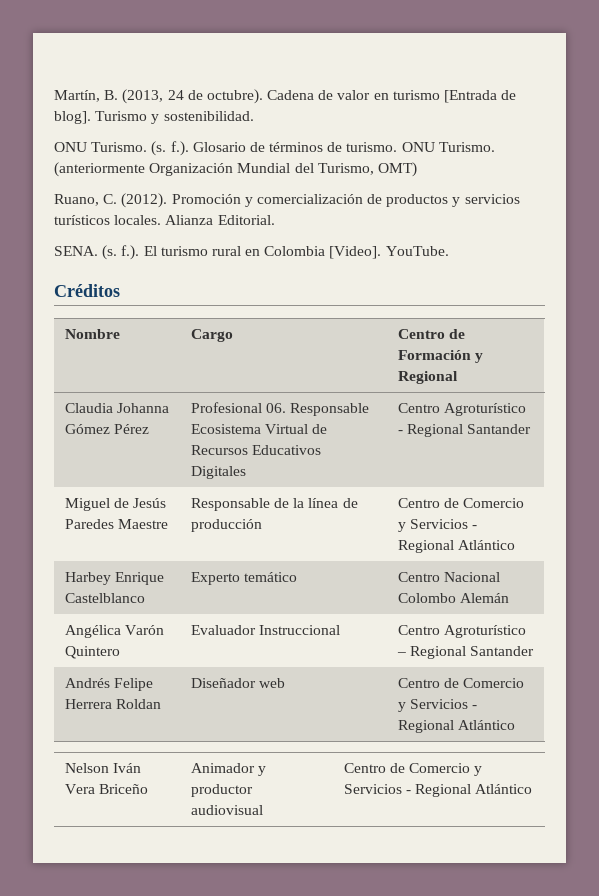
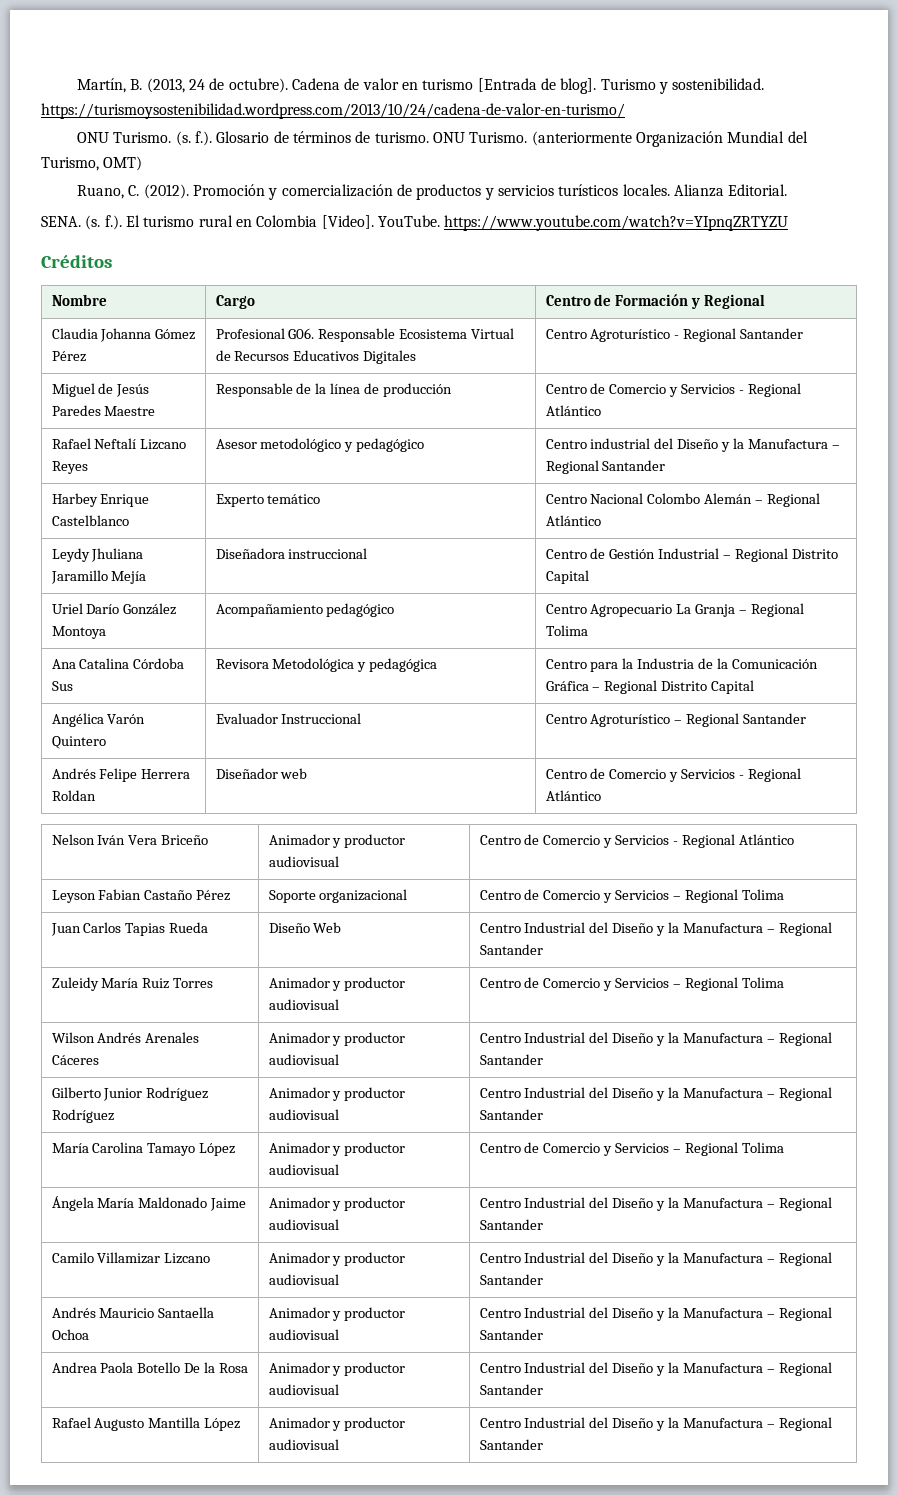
- Turismo y sostenibilidad.
+ Turismo y sostenibilidad. https://turismoysostenibilidad.wordpress.com/2013/10/24/cadena-de-valor-en-turismo/
- YouTube.
+ YouTube. https://www.youtube.com/watch?v=YIpnqZRTYZU
- Claudia Johanna Gómez Pérez | Profesional 06. Responsable Ecosistema Virtual de Recursos Educativos Digitales | Centro Agroturístico - Regional Santander
+ Claudia Johanna Gómez Pérez | Profesional G06. Responsable Ecosistema Virtual de Recursos Educativos Digitales | Centro Agroturístico - Regional Santander
+ Rafael Neftalí Lizcano Reyes | Asesor metodológico y pedagógico | Centro industrial del Diseño y la Manufactura – Regional Santander
- Harbey Enrique Castelblanco | Experto temático | Centro Nacional Colombo Alemán
+ Harbey Enrique Castelblanco | Experto temático | Centro Nacional Colombo Alemán – Regional Atlántico
+ Leydy Jhuliana Jaramillo Mejía | Diseñadora instruccional | Centro de Gestión Industrial – Regional Distrito Capital
+ Uriel Darío González Montoya | Acompañamiento pedagógico | Centro Agropecuario La Granja – Regional Tolima
+ Ana Catalina Córdoba Sus | Revisora Metodológica y pedagógica | Centro para la Industria de la Comunicación Gráfica – Regional Distrito Capital
+ Leyson Fabian Castaño Pérez | Soporte organizacional | Centro de Comercio y Servicios – Regional Tolima
+ Juan Carlos Tapias Rueda | Diseño Web | Centro Industrial del Diseño y la Manufactura – Regional Santander
+ Zuleidy María Ruiz Torres | Animador y productor audiovisual | Centro de Comercio y Servicios – Regional Tolima
+ Wilson Andrés Arenales Cáceres | Animador y productor audiovisual | Centro Industrial del Diseño y la Manufactura – Regional Santander
+ Gilberto Junior Rodríguez Rodríguez | Animador y productor audiovisual | Centro Industrial del Diseño y la Manufactura – Regional Santander
+ María Carolina Tamayo López | Animador y productor audiovisual | Centro de Comercio y Servicios – Regional Tolima
+ Ángela María Maldonado Jaime | Animador y productor audiovisual | Centro Industrial del Diseño y la Manufactura – Regional Santander
+ Camilo Villamizar Lizcano | Animador y productor audiovisual | Centro Industrial del Diseño y la Manufactura – Regional Santander
+ Andrés Mauricio Santaella Ochoa | Animador y productor audiovisual | Centro Industrial del Diseño y la Manufactura – Regional Santander
+ Andrea Paola Botello De la Rosa | Animador y productor audiovisual | Centro Industrial del Diseño y la Manufactura – Regional Santander
+ Rafael Augusto Mantilla López | Animador y productor audiovisual | Centro Industrial del Diseño y la Manufactura – Regional Santander

